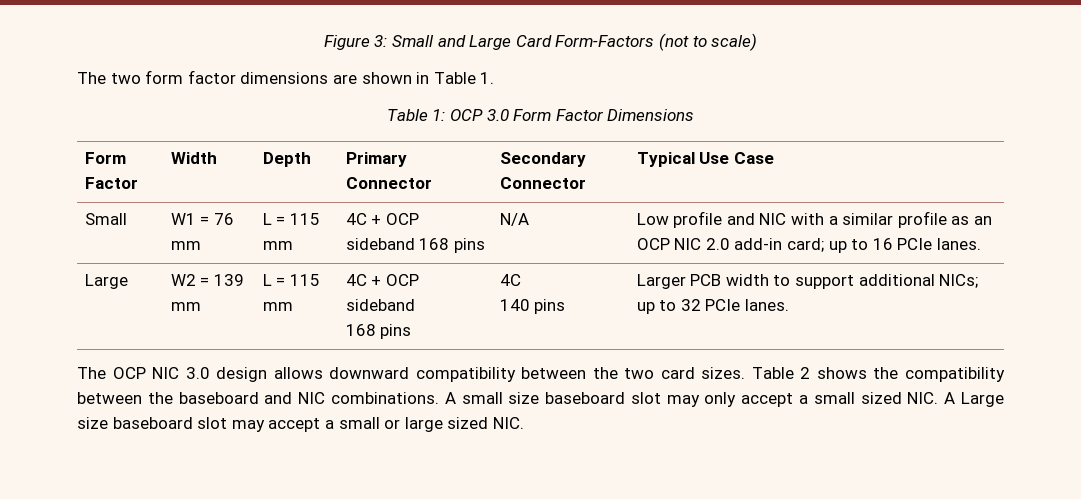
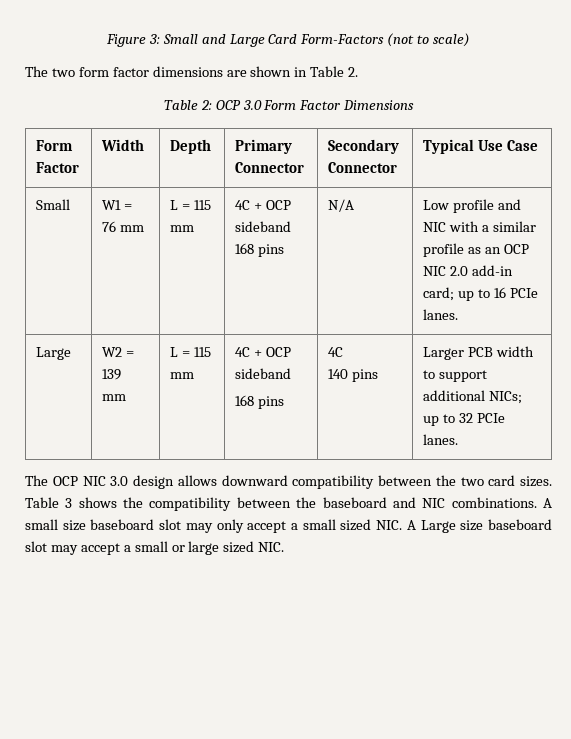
- The two form factor dimensions are shown in Table 1.
- Table 1: OCP 3.0 Form Factor Dimensions
+ The two form factor dimensions are shown in Table 2.
+ Table 2: OCP 3.0 Form Factor Dimensions
- Table 2 shows the compatibility between the baseboard and NIC combinations.
+ Table 3 shows the compatibility between the baseboard and NIC combinations.

